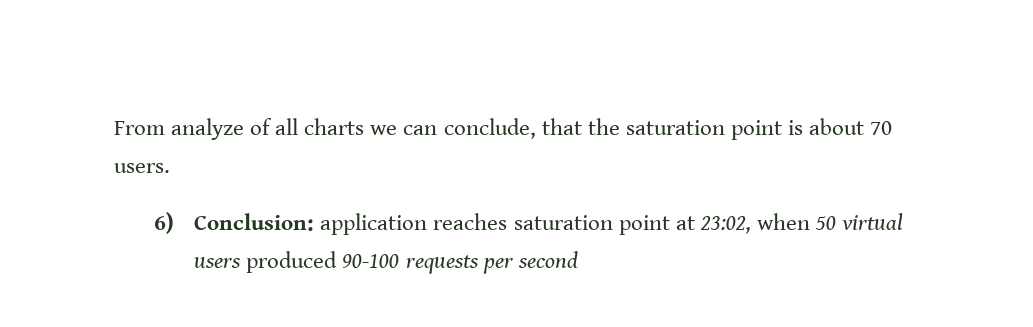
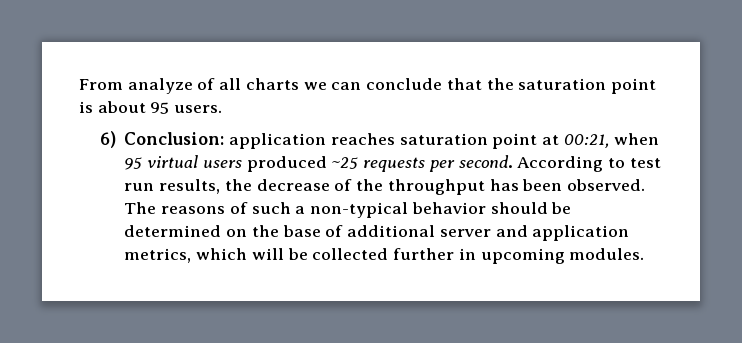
- From analyze of all charts we can conclude, that the saturation point is about 70 users.
+ From analyze of all charts we can conclude that the saturation point is about 95 users.
- 6) Conclusion: application reaches saturation point at 23:02, when 50 virtual users produced 90-100 requests per second
+ 6) Conclusion: application reaches saturation point at 00:21, when 95 virtual users produced ~25 requests per second. According to test run results, the decrease of the throughput has been observed. The reasons of such a non-typical behavior should be determined on the base of additional server and application metrics, which will be collected further in upcoming modules.

